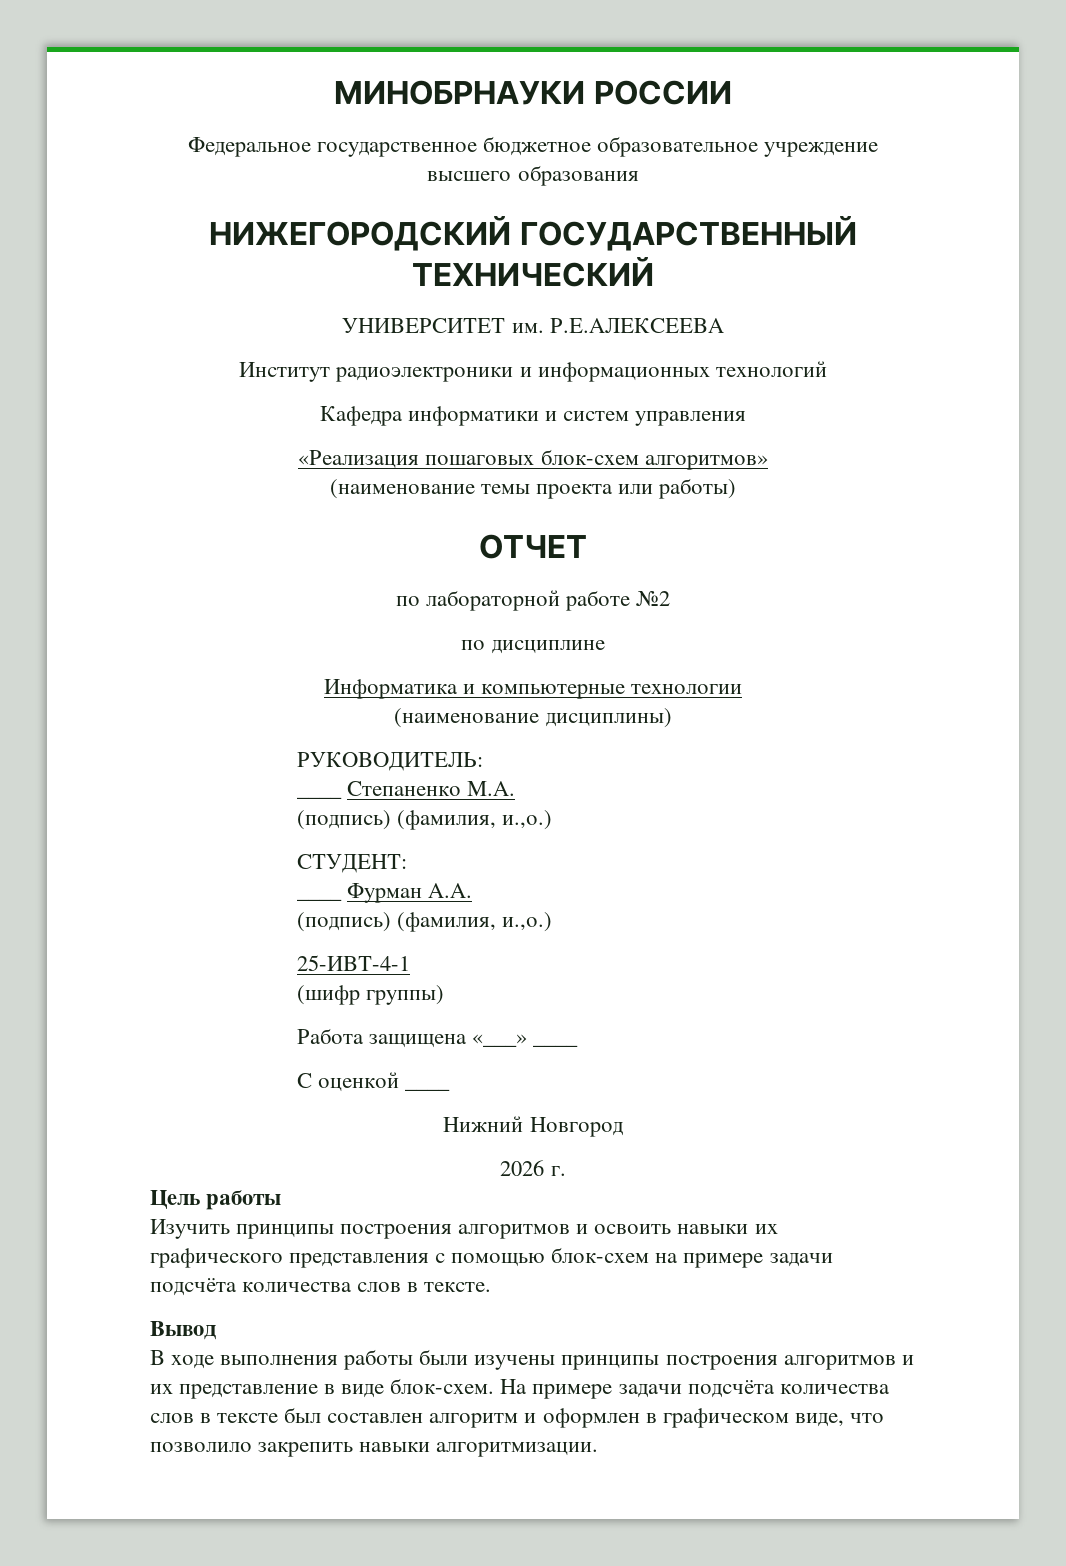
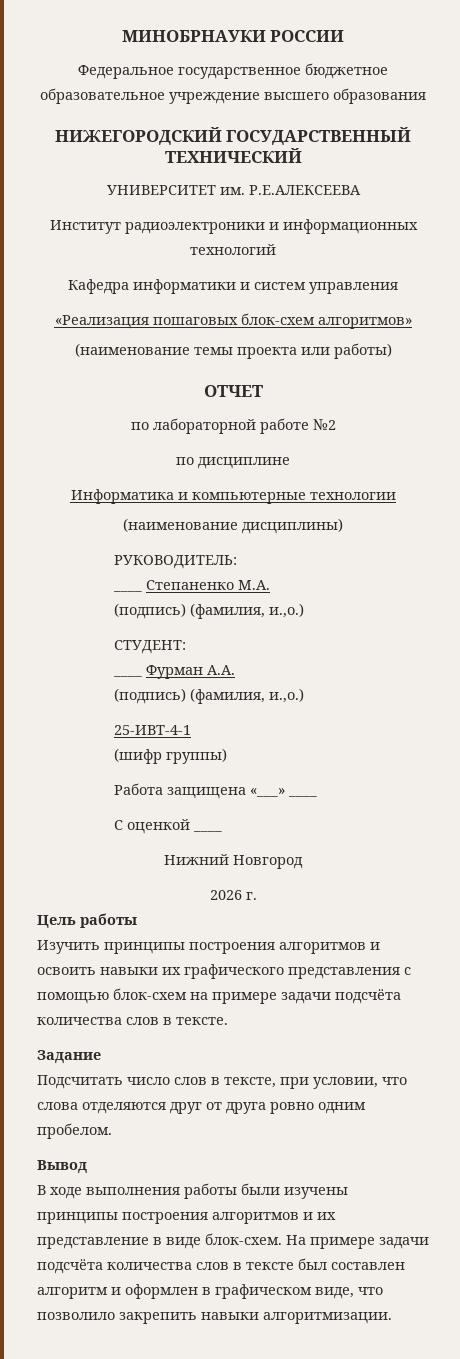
+ Задание
+ Подсчитать число слов в тексте, при условии, что слова отделяются друг от друга ровно одним пробелом.

